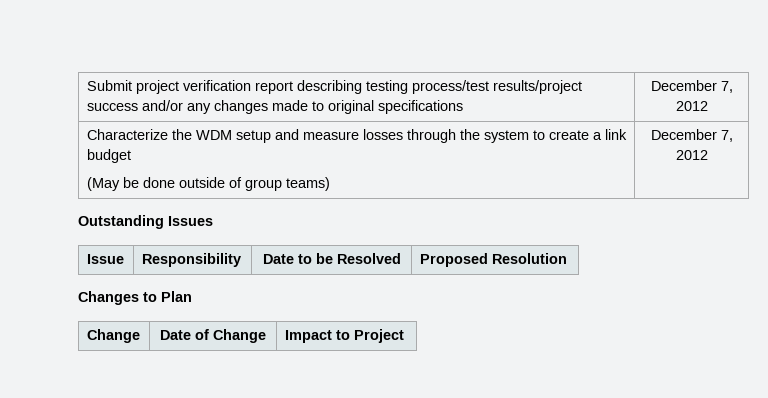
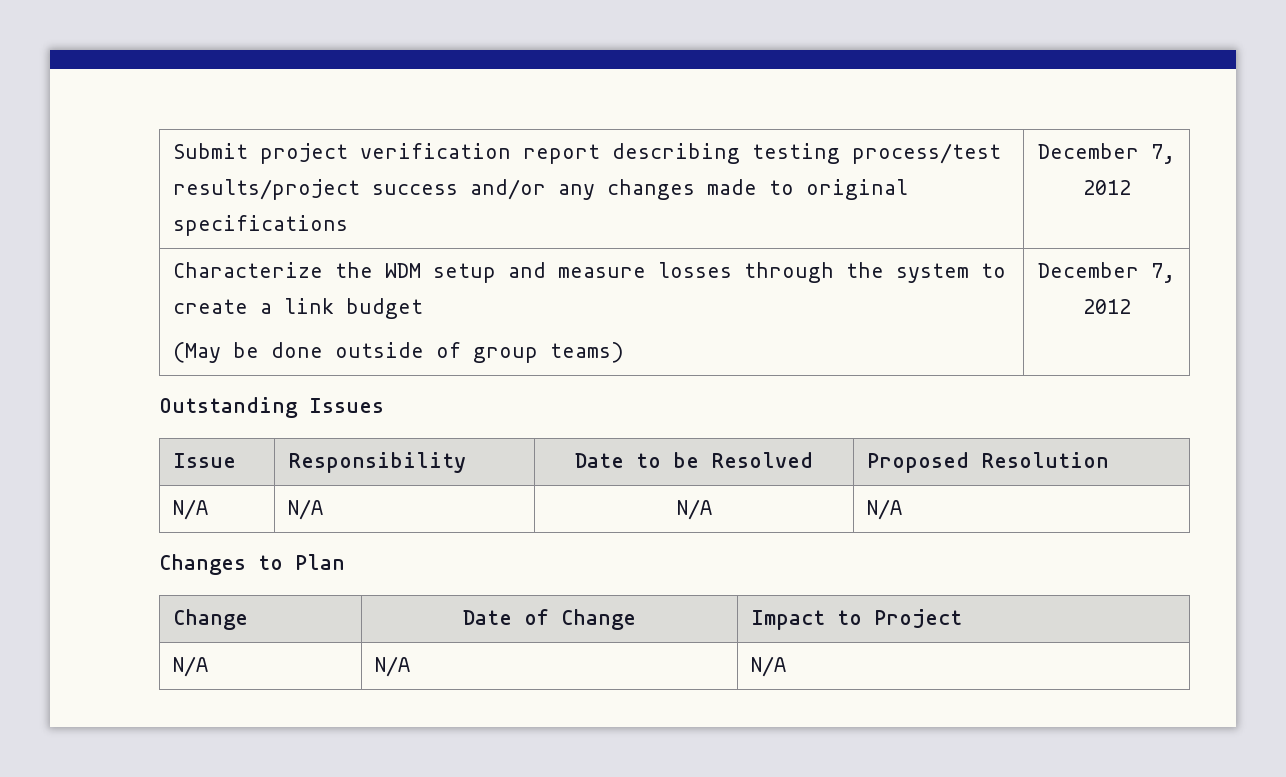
+ N/A | N/A | N/A | N/A
  Change | Date of Change | Impact to Project
+ N/A | N/A | N/A

